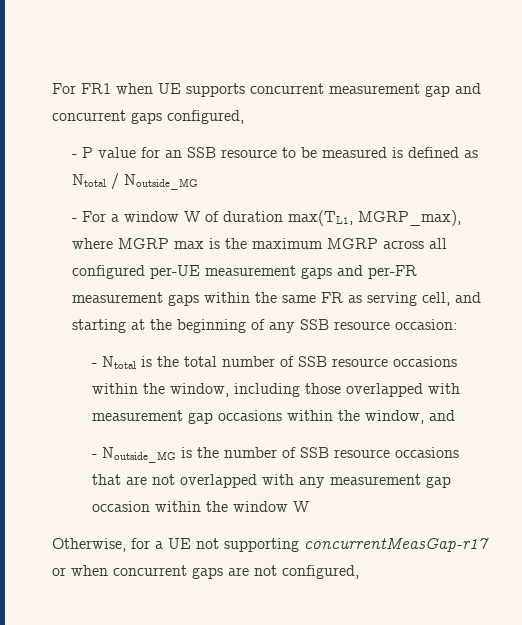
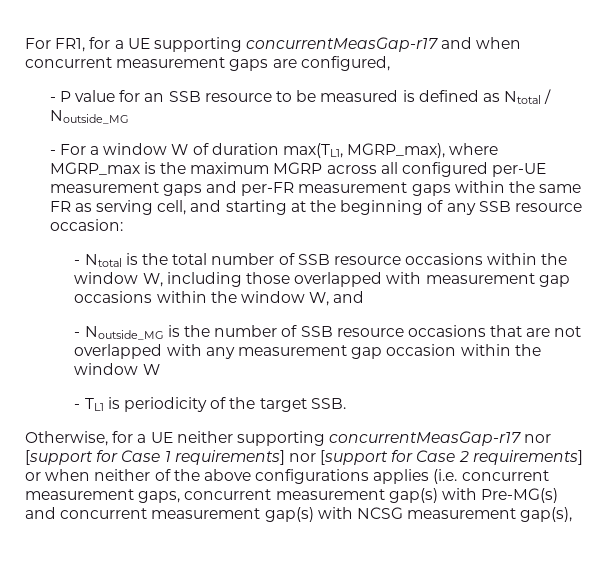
- For FR1 when UE supports concurrent measurement gap and concurrent gaps configured,
+ For FR1, for a UE supporting concurrentMeasGap-r17 and when concurrent measurement gaps are configured,
- - For a window W of duration max(TL1, MGRP_max), where MGRP max is the maximum MGRP across all configured per-UE measurement gaps and per-FR measurement gaps within the same FR as serving cell, and starting at the beginning of any SSB resource occasion:
+ - For a window W of duration max(TL1, MGRP_max), where MGRP_max is the maximum MGRP across all configured per-UE measurement gaps and per-FR measurement gaps within the same FR as serving cell, and starting at the beginning of any SSB resource occasion:
- - Ntotal is the total number of SSB resource occasions within the window, including those overlapped with measurement gap occasions within the window, and
+ - Ntotal is the total number of SSB resource occasions within the window W, including those overlapped with measurement gap occasions within the window W, and
+ - TL1 is periodicity of the target SSB.
- Otherwise, for a UE not supporting concurrentMeasGap-r17 or when concurrent gaps are not configured,
+ Otherwise, for a UE neither supporting concurrentMeasGap-r17 nor [support for Case 1 requirements] nor [support for Case 2 requirements] or when neither of the above configurations applies (i.e. concurrent measurement gaps, concurrent measurement gap(s) with Pre-MG(s) and concurrent measurement gap(s) with NCSG measurement gap(s),

